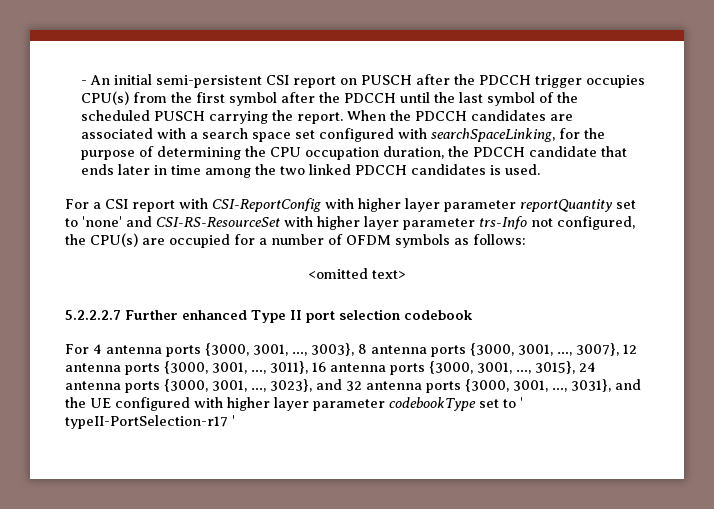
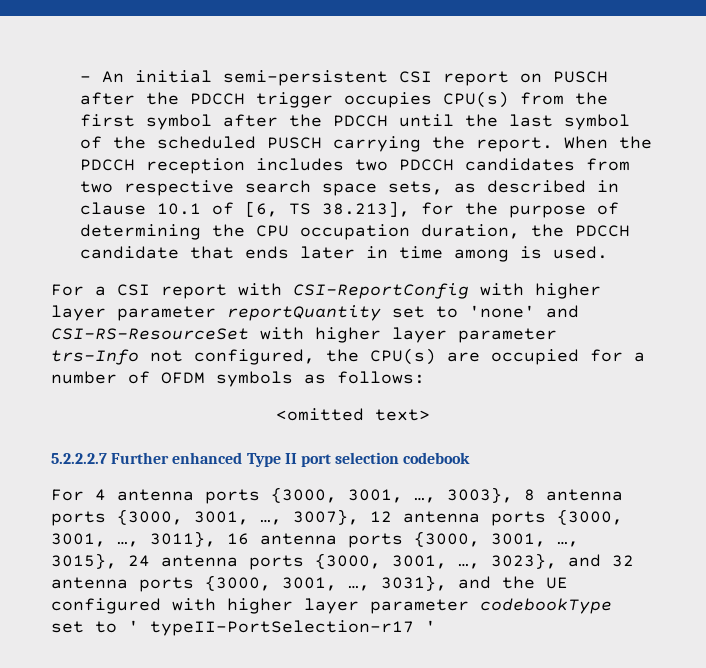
- When the PDCCH candidates are associated with a search space set configured with searchSpaceLinking, for the purpose of determining the CPU occupation duration, the PDCCH candidate that ends later in time among the two linked PDCCH candidates is used.
+ When the PDCCH reception includes two PDCCH candidates from two respective search space sets, as described in clause 10.1 of [6, TS 38.213], for the purpose of determining the CPU occupation duration, the PDCCH candidate that ends later in time among is used.

